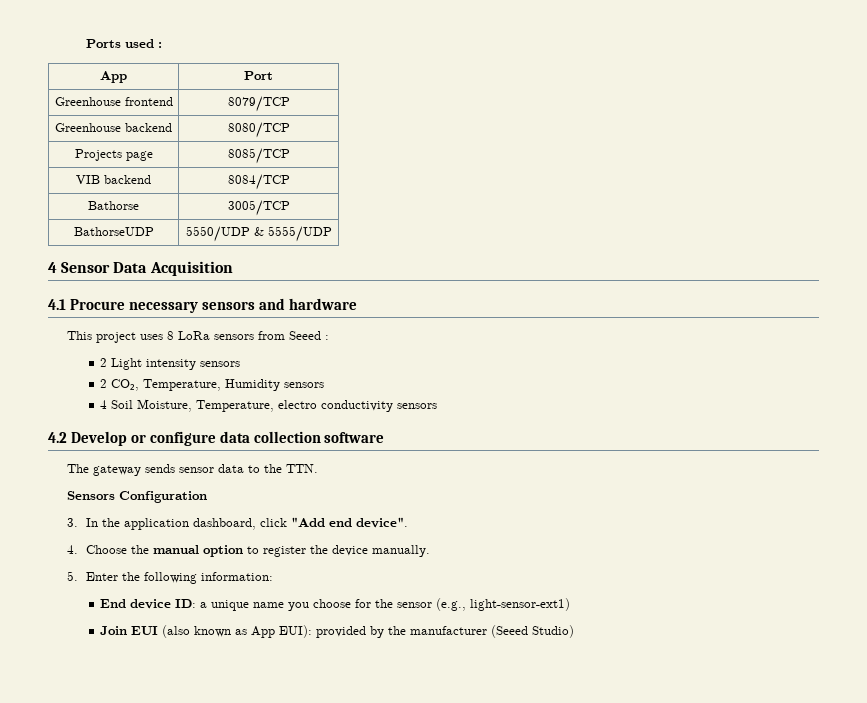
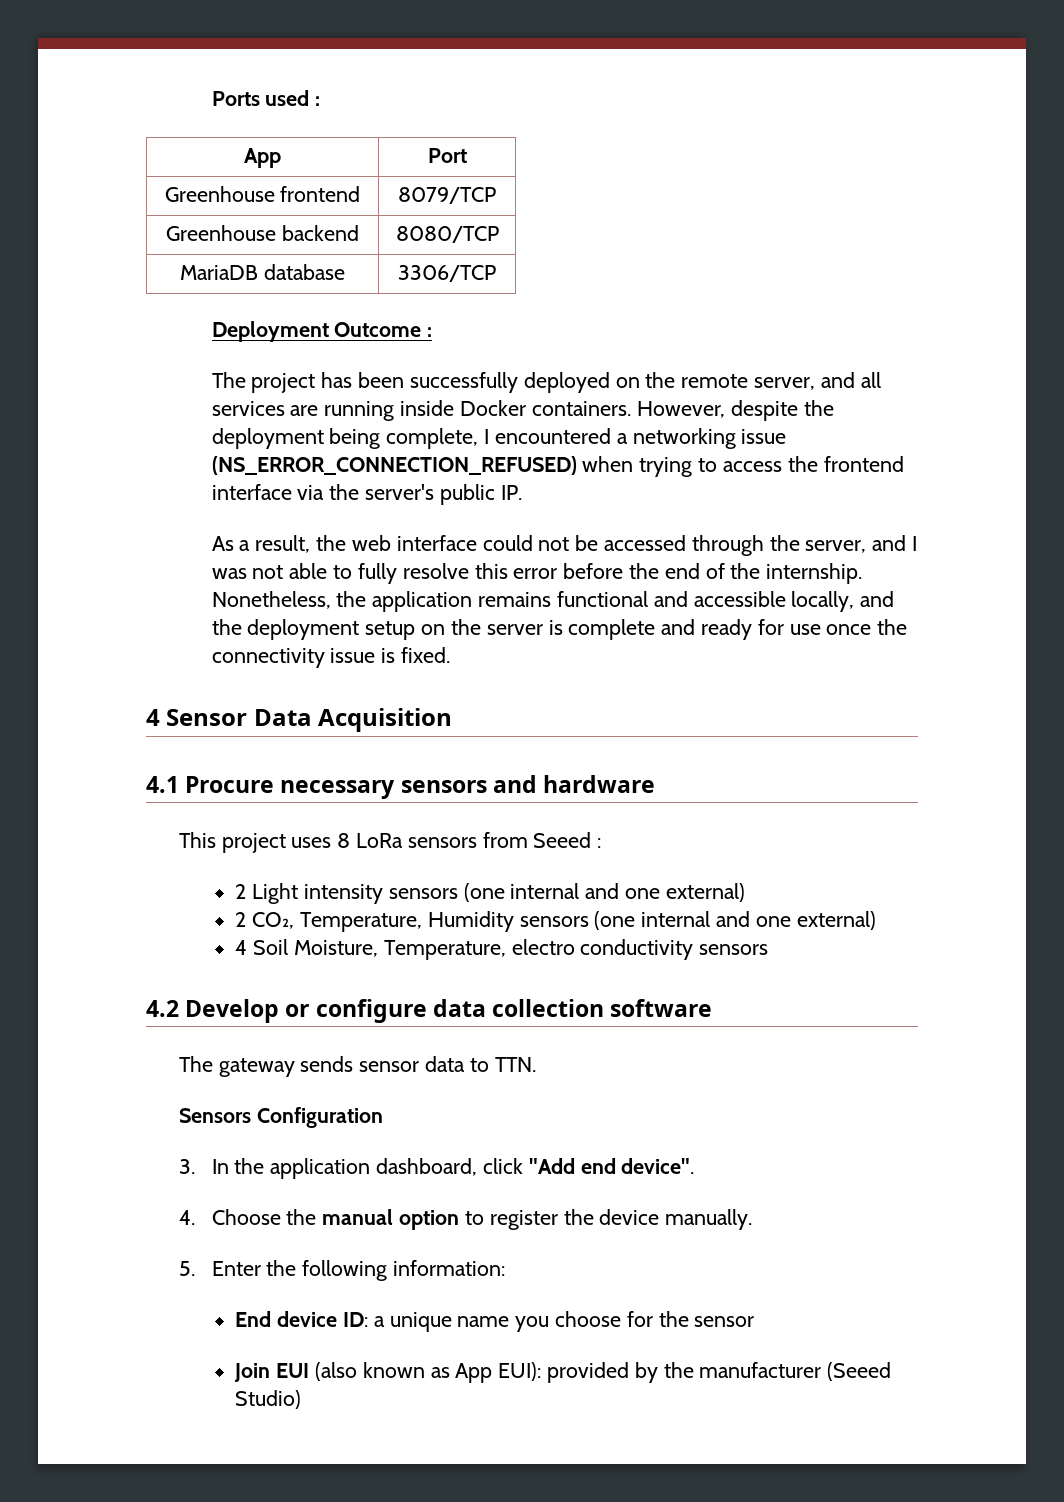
- Projects page | 8085/TCP
- VIB backend | 8084/TCP
- Bathorse | 3005/TCP
- BathorseUDP | 5550/UDP & 5555/UDP
+ MariaDB database | 3306/TCP
+ Deployment Outcome :
+ The project has been successfully deployed on the remote server, and all services are running inside Docker containers. However, despite the deployment being complete, I encountered a networking issue (NS_ERROR_CONNECTION_REFUSED) when trying to access the frontend interface via the server's public IP.
+ As a result, the web interface could not be accessed through the server, and I was not able to fully resolve this error before the end of the internship. Nonetheless, the application remains functional and accessible locally, and the deployment setup on the server is complete and ready for use once the connectivity issue is fixed.
- 2 Light intensity sensors
+ 2 Light intensity sensors (one internal and one external)
- 2 CO₂, Temperature, Humidity sensors
+ 2 CO₂, Temperature, Humidity sensors (one internal and one external)
- The gateway sends sensor data to the TTN.
+ The gateway sends sensor data to TTN.
- End device ID: a unique name you choose for the sensor (e.g., light-sensor-ext1)
+ End device ID: a unique name you choose for the sensor

